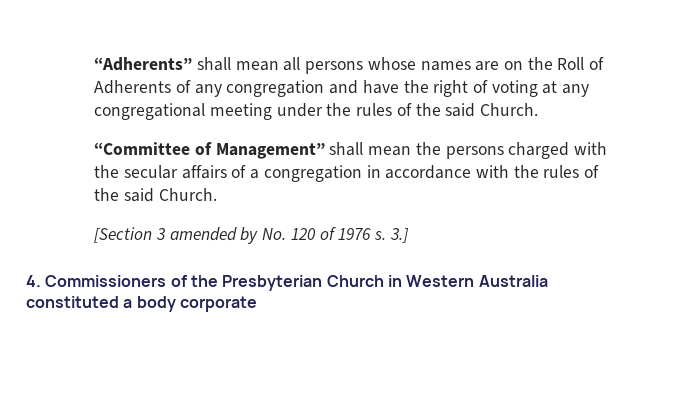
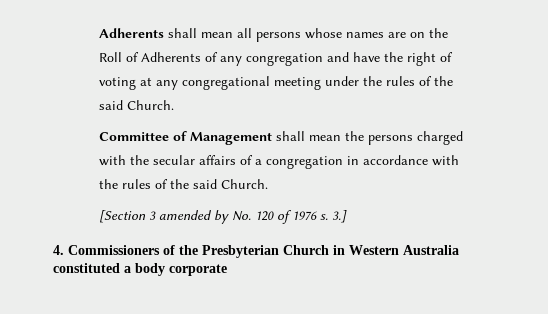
- “Adherents” shall mean all persons whose names are on the Roll of Adherents of any congregation and have the right of voting at any congregational meeting under the rules of the said Church.
+ Adherents shall mean all persons whose names are on the Roll of Adherents of any congregation and have the right of voting at any congregational meeting under the rules of the said Church.
- “Committee of Management” shall mean the persons charged with the secular affairs of a congregation in accordance with the rules of the said Church.
+ Committee of Management shall mean the persons charged with the secular affairs of a congregation in accordance with the rules of the said Church.

